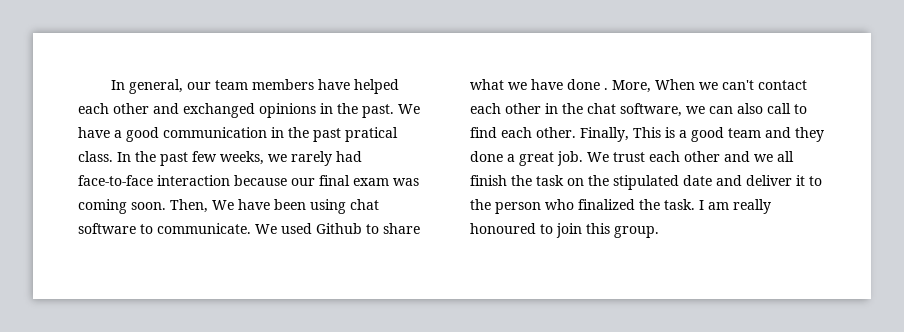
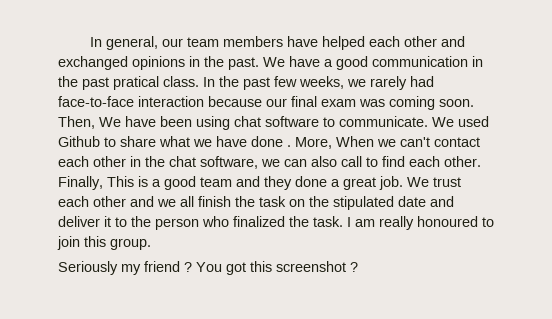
+ Seriously my friend ? You got this screenshot ?

